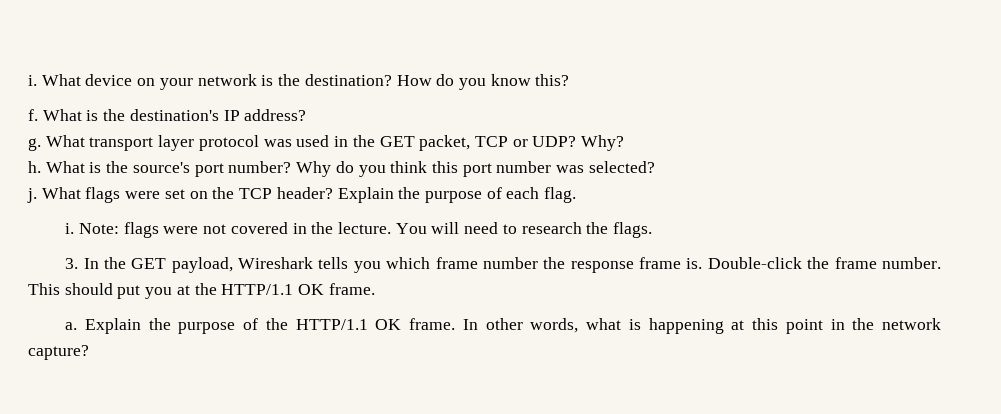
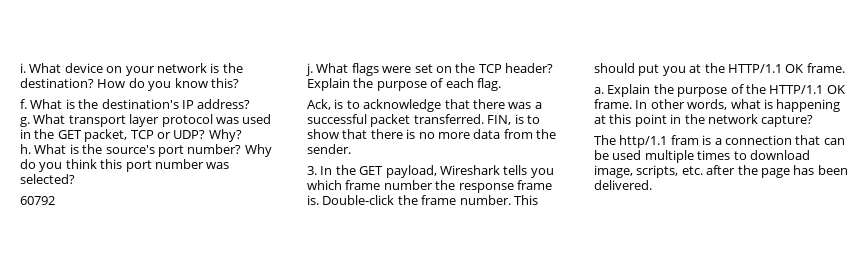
+ 60792
- i. Note: flags were not covered in the lecture. You will need to research the flags.
+ Ack, is to acknowledge that there was a successful packet transferred. FIN, is to show that there is no more data from the sender.
+ The http/1.1 fram is a connection that can be used multiple times to download image, scripts, etc. after the page has been delivered.

